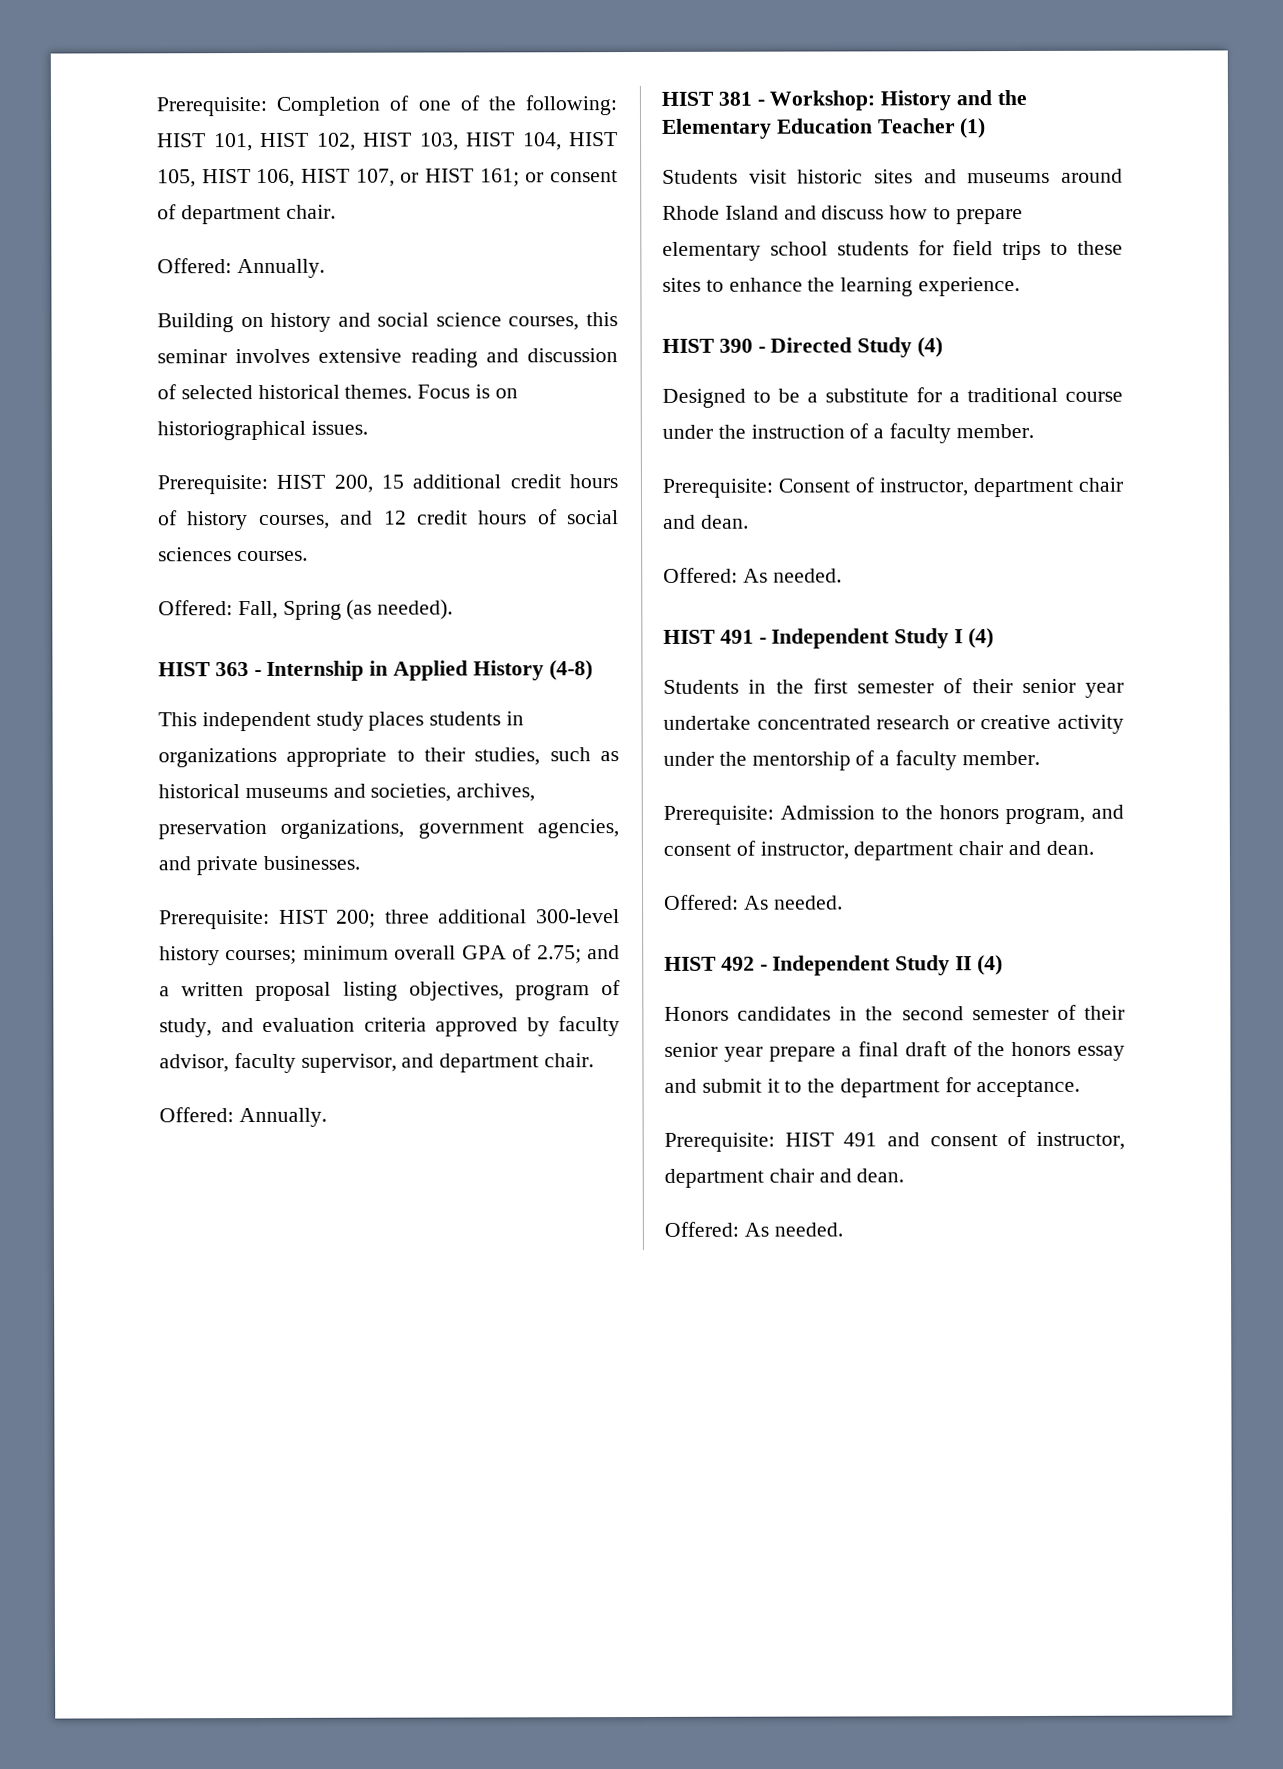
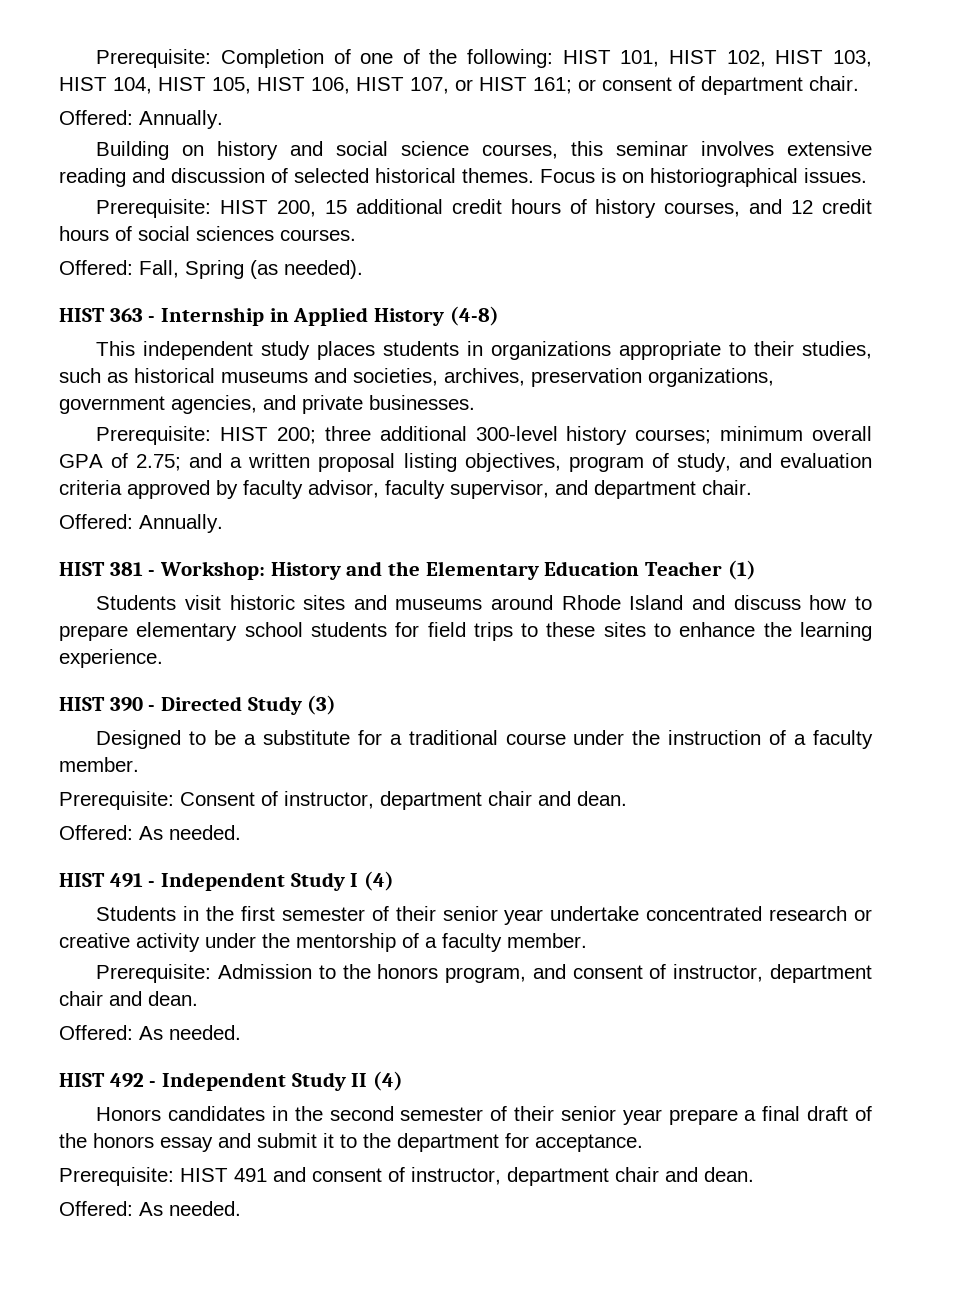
- HIST 390 - Directed Study (4)
+ HIST 390 - Directed Study (3)

